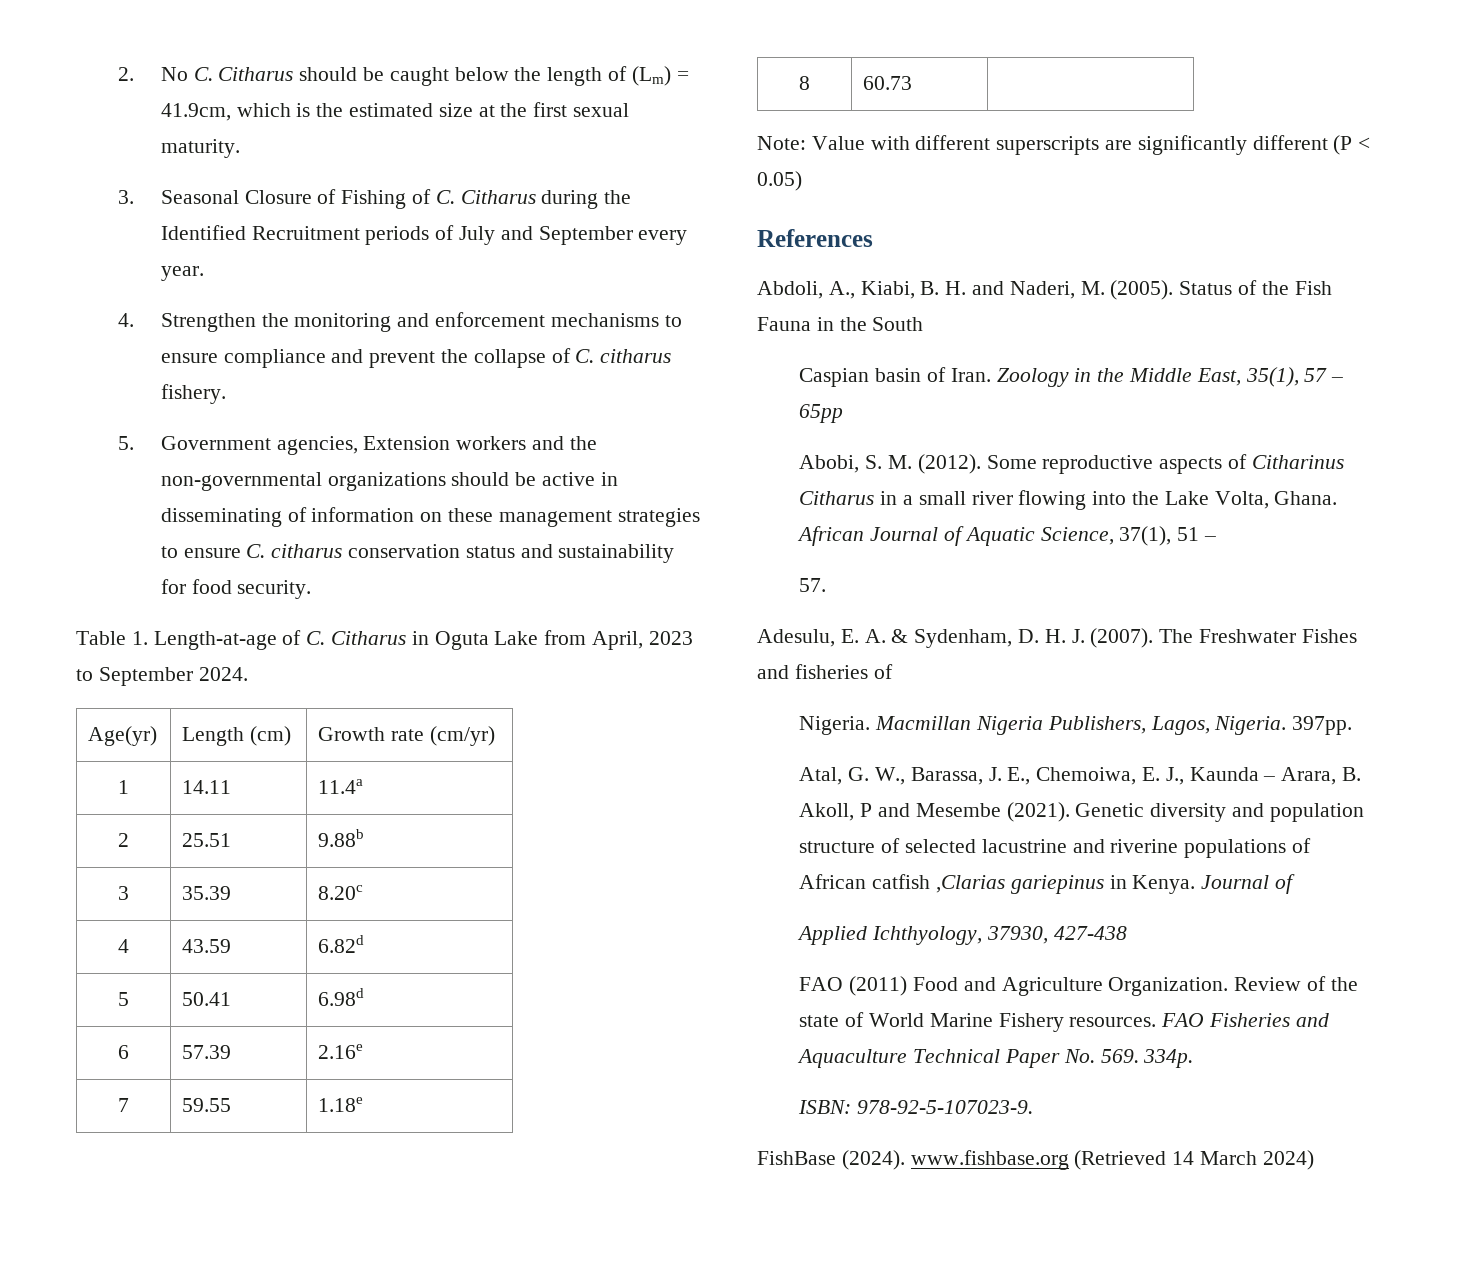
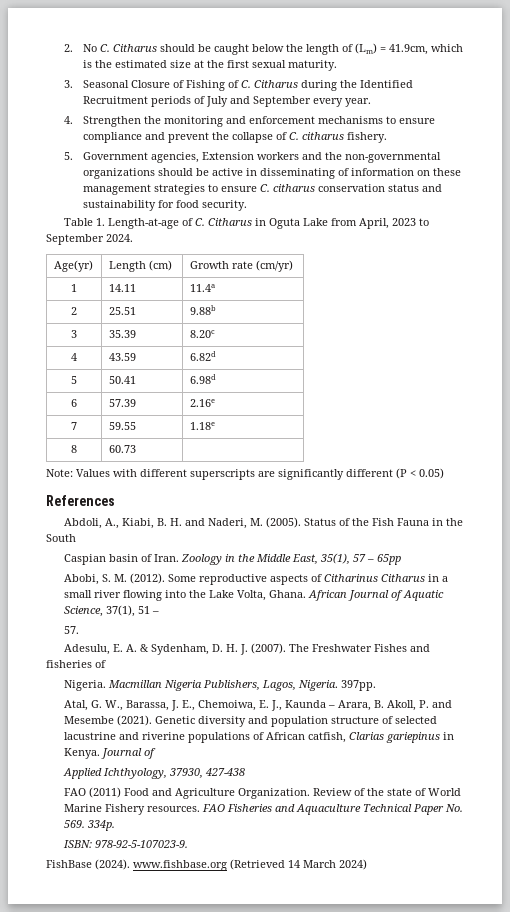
- Note: Value with different superscripts are significantly different (P < 0.05)
+ Note: Values with different superscripts are significantly different (P < 0.05)
- Atal, G. W., Barassa, J. E., Chemoiwa, E. J., Kaunda – Arara, B. Akoll, P and Mesembe (2021).
+ Atal, G. W., Barassa, J. E., Chemoiwa, E. J., Kaunda – Arara, B. Akoll, P. and Mesembe (2021).
- Genetic diversity and population structure of selected lacustrine and riverine populations of African catfish ,Clarias gariepinus in Kenya.
+ Genetic diversity and population structure of selected lacustrine and riverine populations of African catfish, Clarias gariepinus in Kenya.

